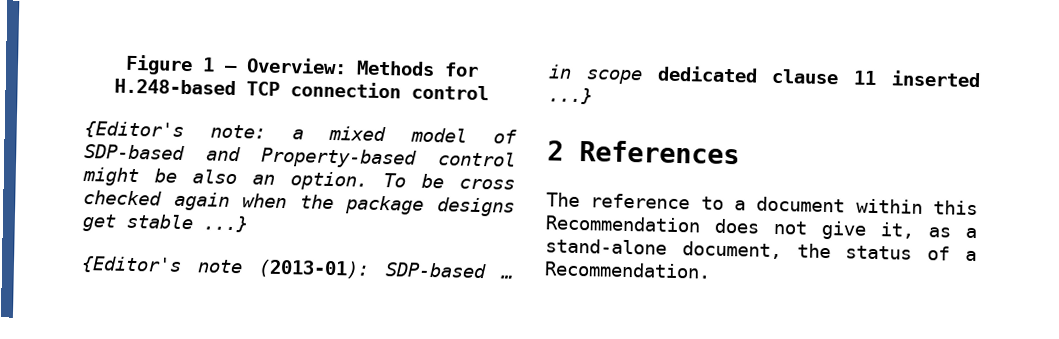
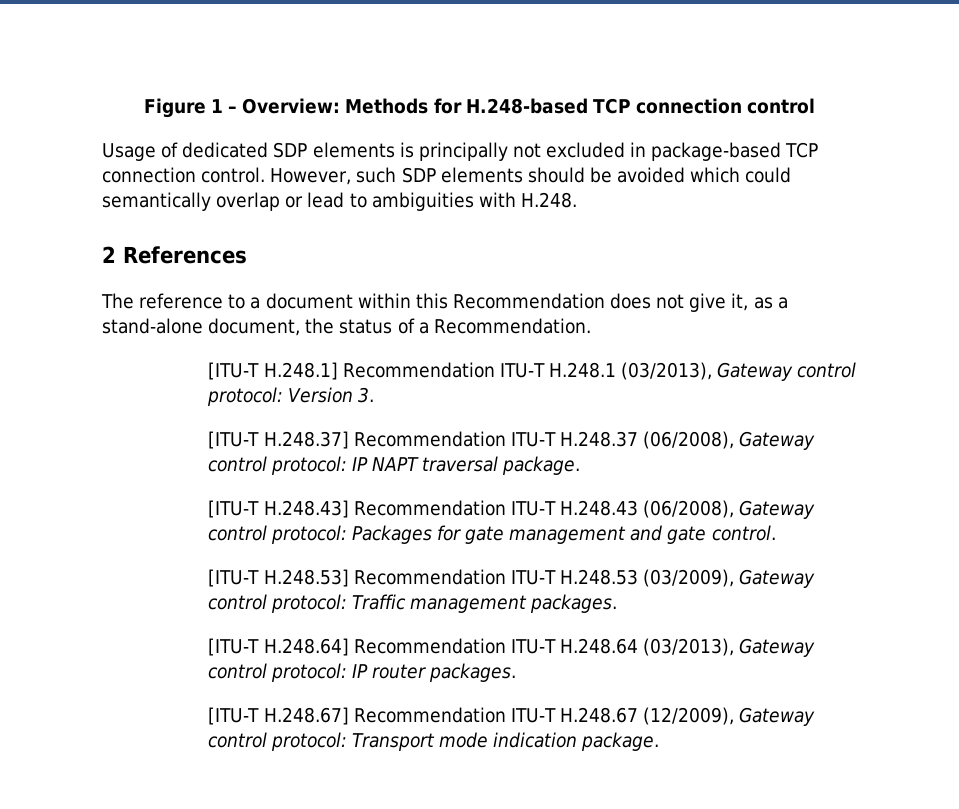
- {Editor's note: a mixed model of SDP-based and Property-based control might be also an option. To be cross checked again when the package designs get stable ...}
- {Editor's note (2013-01): SDP-based … in scope dedicated clause 11 inserted ...}
+ Usage of dedicated SDP elements is principally not excluded in package-based TCP connection control. However, such SDP elements should be avoided which could semantically overlap or lead to ambiguities with H.248.
+ [ITU-T H.248.1] Recommendation ITU-T H.248.1 (03/2013), Gateway control protocol: Version 3.
+ [ITU-T H.248.37] Recommendation ITU-T H.248.37 (06/2008), Gateway control protocol: IP NAPT traversal package.
+ [ITU-T H.248.43] Recommendation ITU-T H.248.43 (06/2008), Gateway control protocol: Packages for gate management and gate control.
+ [ITU-T H.248.53] Recommendation ITU-T H.248.53 (03/2009), Gateway control protocol: Traffic management packages.
+ [ITU-T H.248.64] Recommendation ITU-T H.248.64 (03/2013), Gateway control protocol: IP router packages.
+ [ITU-T H.248.67] Recommendation ITU-T H.248.67 (12/2009), Gateway control protocol: Transport mode indication package.

